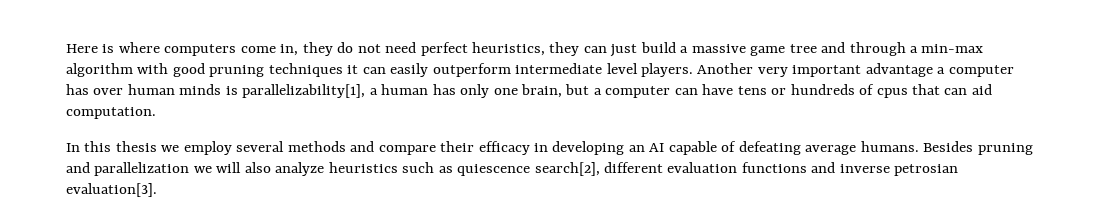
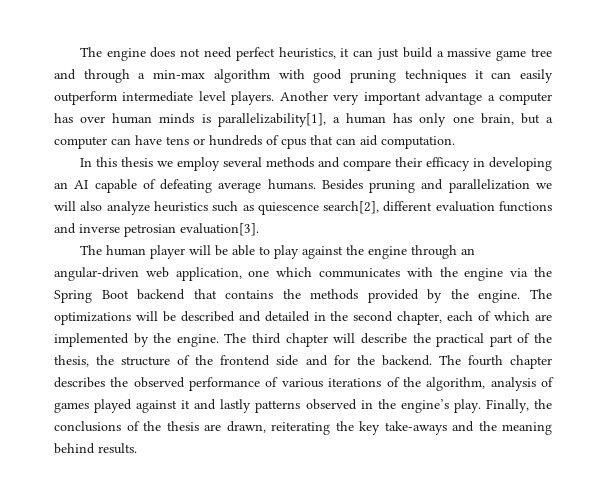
- Here is where computers come in, they do not need perfect heuristics, they can just build a massive game tree and through a min-max algorithm with good pruning techniques it can easily outperform intermediate level players.
+ The engine does not need perfect heuristics, it can just build a massive game tree and through a min-max algorithm with good pruning techniques it can easily outperform intermediate level players.
+ The human player will be able to play against the engine through an angular-driven web application, one which communicates with the engine via the Spring Boot backend that contains the methods provided by the engine. The optimizations will be described and detailed in the second chapter, each of which are implemented by the engine. The third chapter will describe the practical part of the thesis, the structure of the frontend side and for the backend. The fourth chapter describes the observed performance of various iterations of the algorithm, analysis of games played against it and lastly patterns observed in the engine’s play. Finally, the conclusions of the thesis are drawn, reiterating the key take-aways and the meaning behind results.

